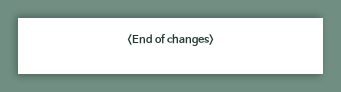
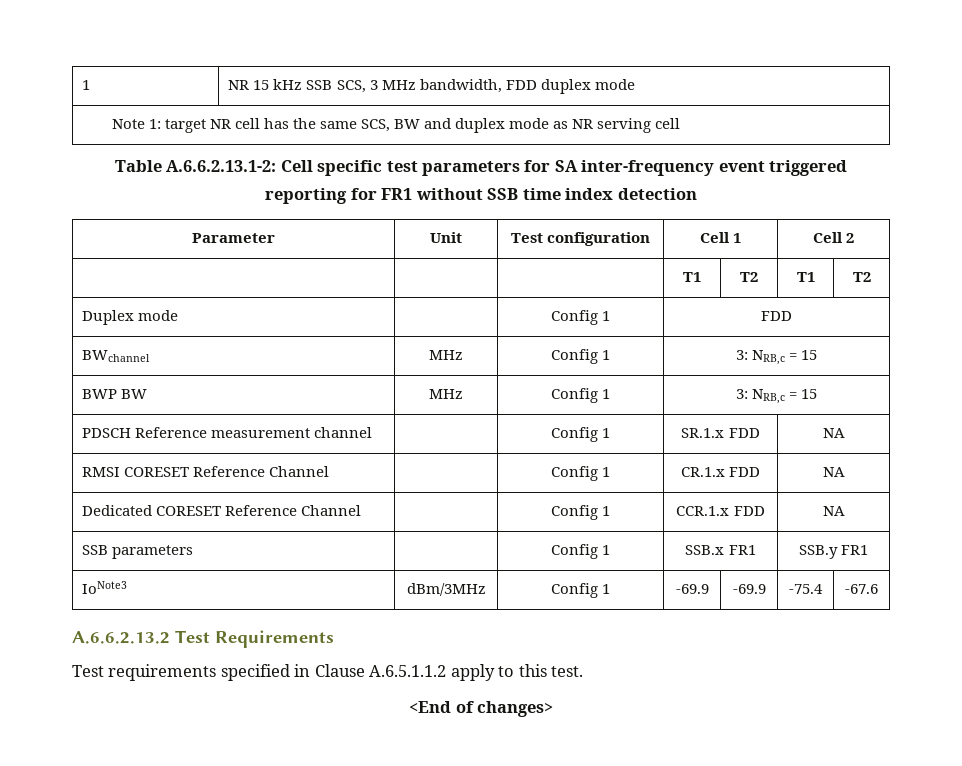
+ 1 | NR 15 kHz SSB SCS, 3 MHz bandwidth, FDD duplex mode
+ Note 1: target NR cell has the same SCS, BW and duplex mode as NR serving cell
+ Table A.6.6.2.13.1-2: Cell specific test parameters for SA inter-frequency event triggered reporting for FR1 without SSB time index detection
+ Parameter | Unit | Test configuration | Cell 1 | Cell 2
+ | | | T1 | T2 | T1 | T2
+ Duplex mode | | Config 1 | FDD
+ BWchannel | MHz | Config 1 | 3: NRB,c = 15
+ BWP BW | MHz | Config 1 | 3: NRB,c = 15
+ PDSCH Reference measurement channel | | Config 1 | SR.1.x FDD | NA
+ RMSI CORESET Reference Channel | | Config 1 | CR.1.x FDD | NA
+ Dedicated CORESET Reference Channel | | Config 1 | CCR.1.x FDD | NA
+ SSB parameters | | Config 1 | SSB.x FR1 | SSB.y FR1
+ IoNote3 | dBm/3MHz | Config 1 | -69.9 | -69.9 | -75.4 | -67.6
+ A.6.6.2.13.2 Test Requirements
+ Test requirements specified in Clause A.6.5.1.1.2 apply to this test.

